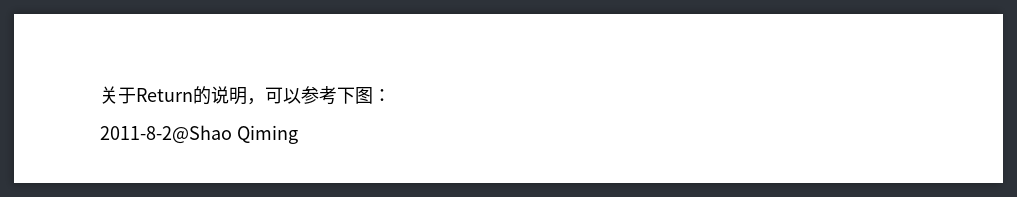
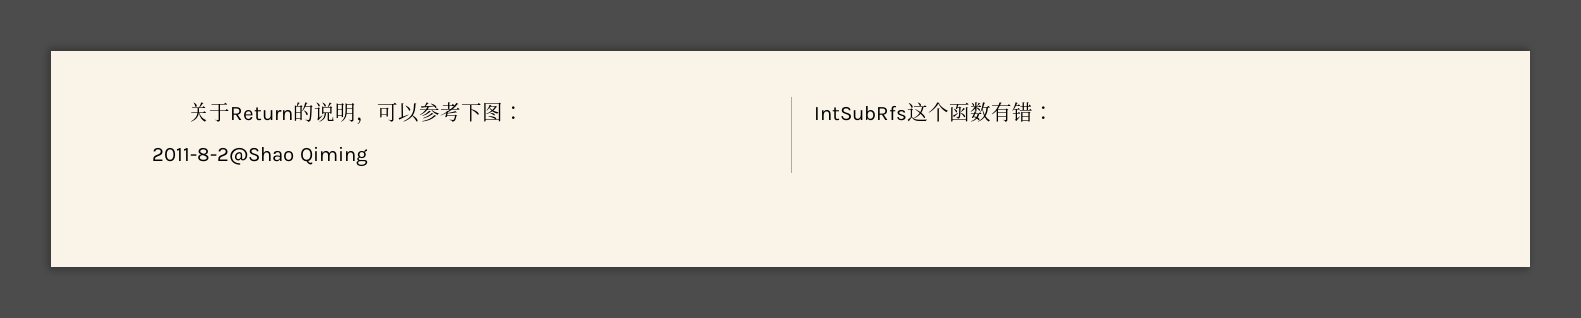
+ IntSubRfs这个函数有错：

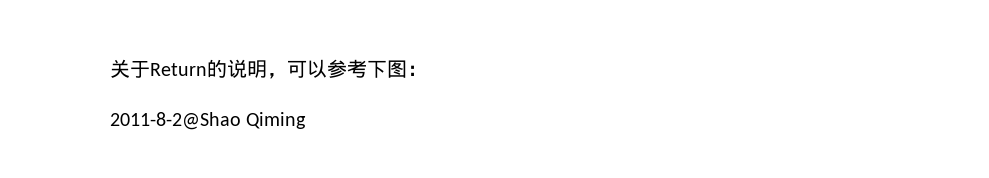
- IntSubRfs这个函数有错：

